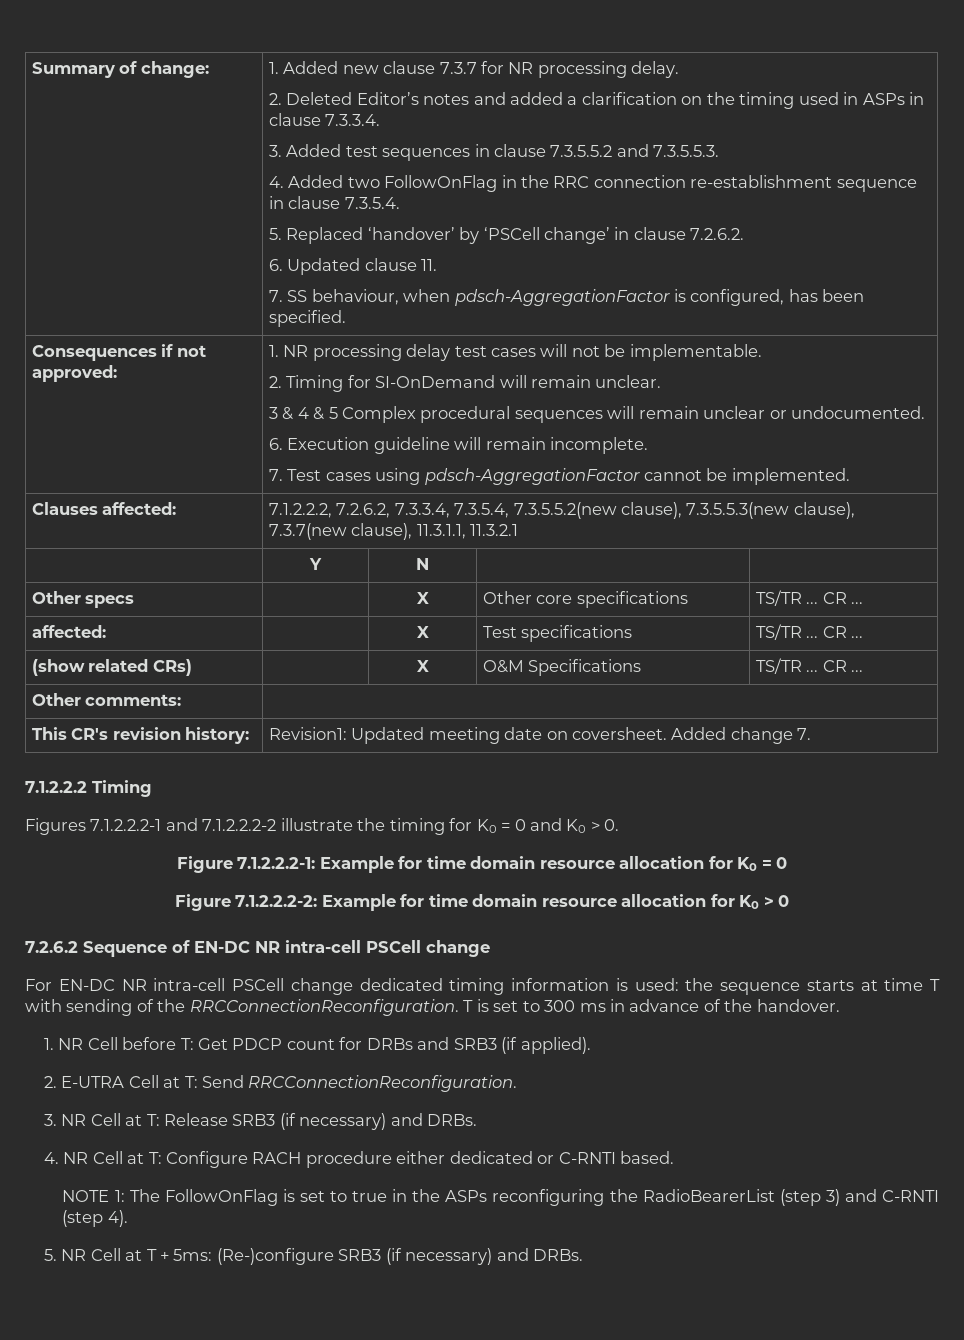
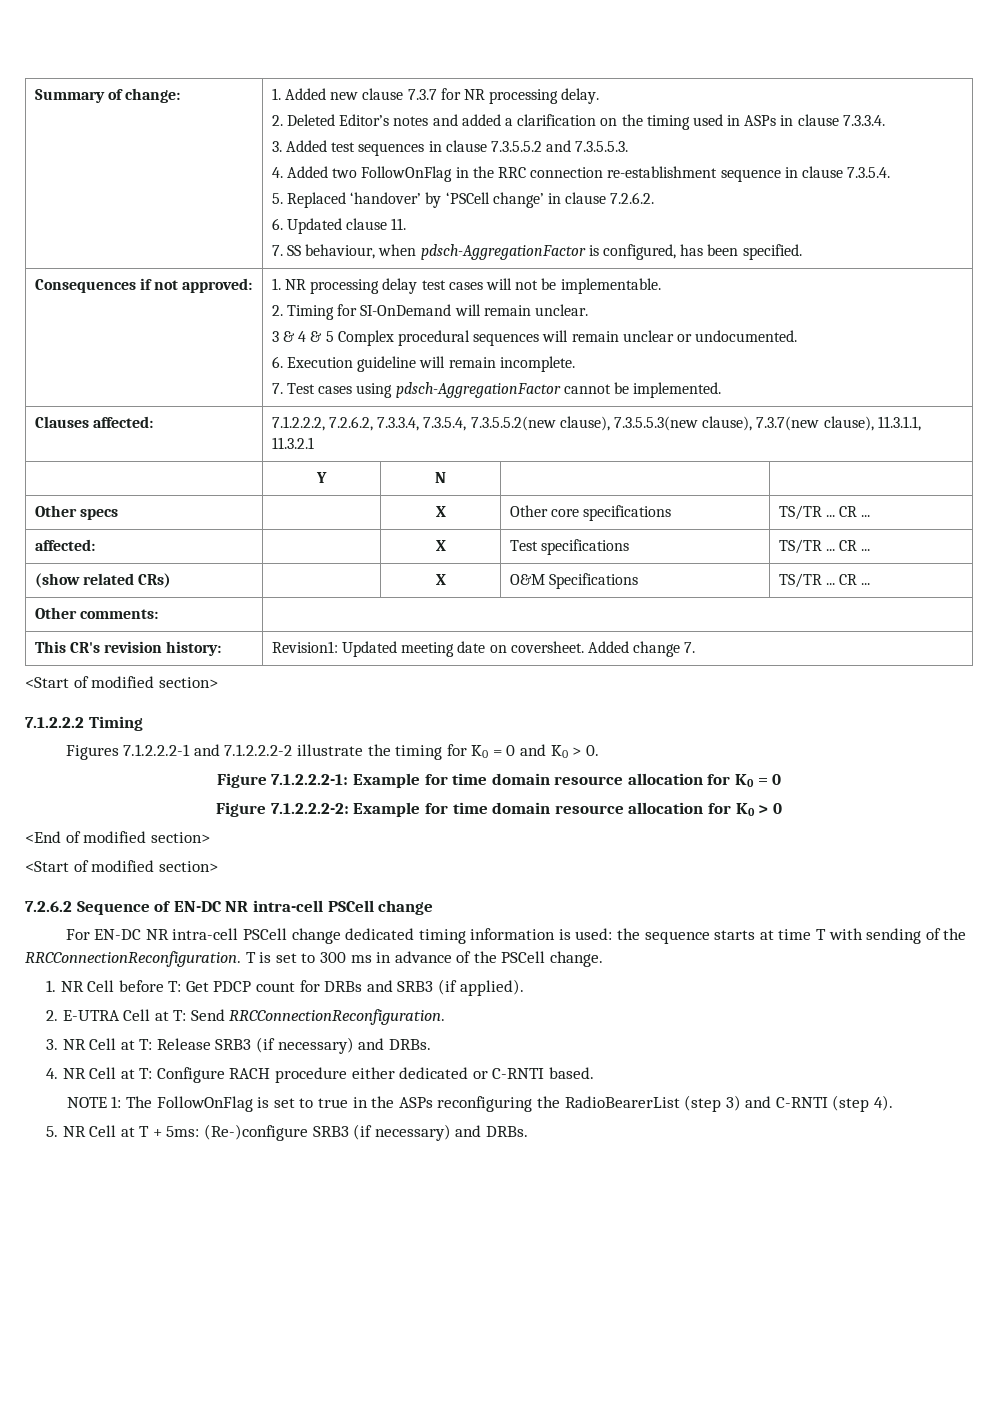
  This CR's revision history: | Revision1: Updated meeting date on coversheet. Added change 7.
+ <Start of modified section>
+ <End of modified section>
+ <Start of modified section>
- T is set to 300 ms in advance of the handover.
+ T is set to 300 ms in advance of the PSCell change.

